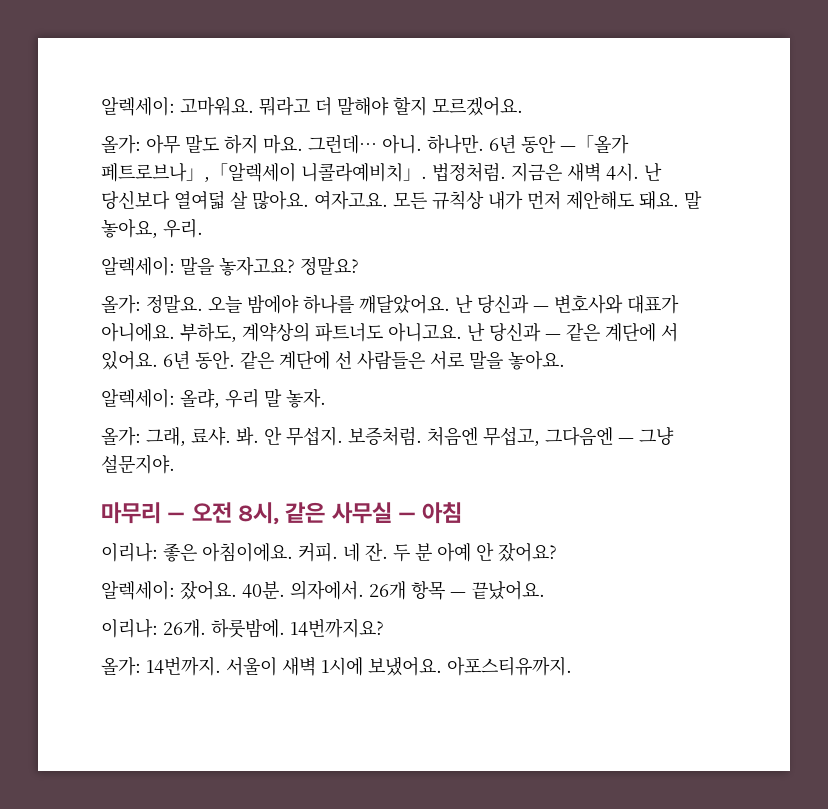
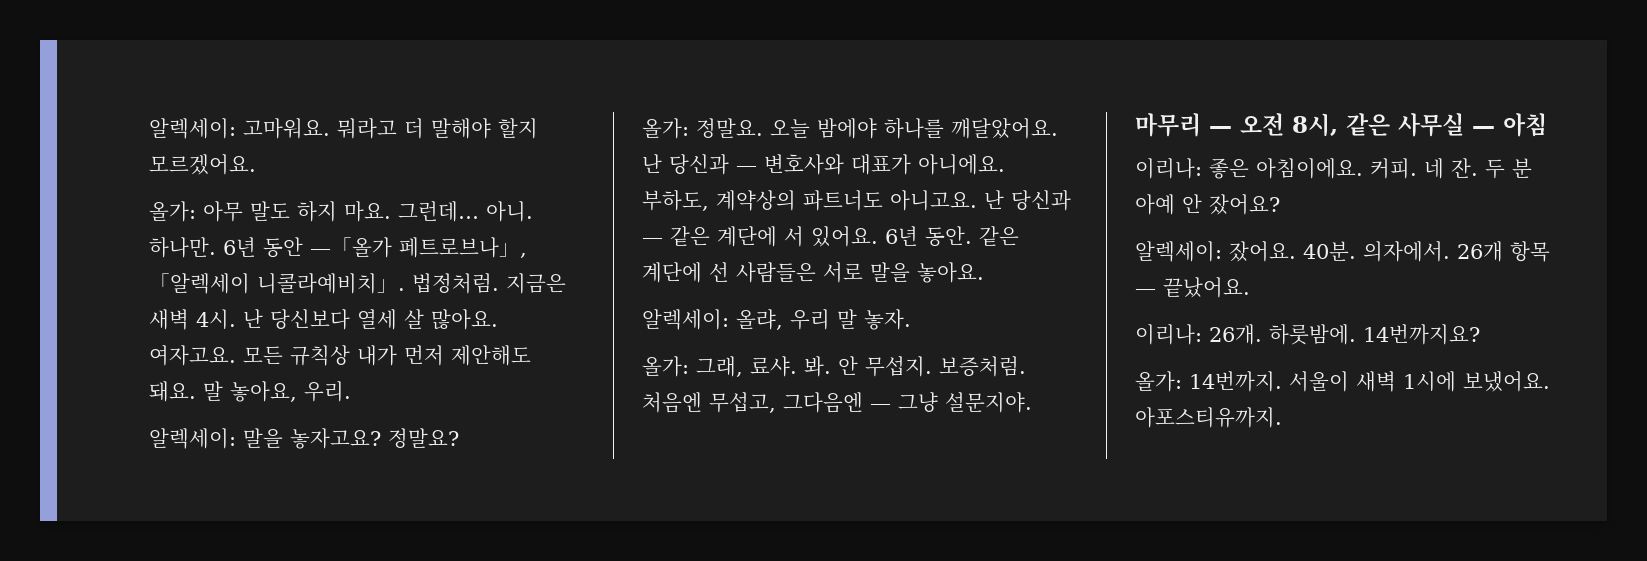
- 난 당신보다 열여덟 살 많아요.
+ 난 당신보다 열세 살 많아요.

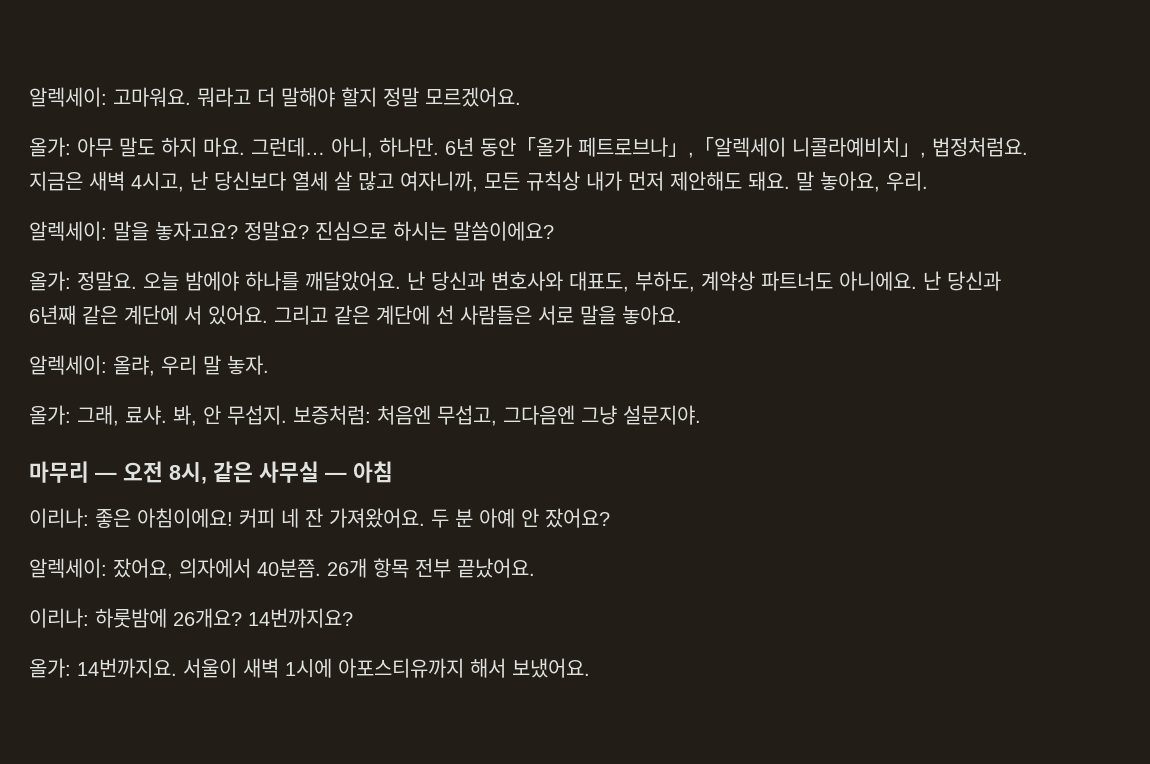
- 뭐라고 더 말해야 할지 모르겠어요.
+ 뭐라고 더 말해야 할지 정말 모르겠어요.
- 아니. 하나만.
+ 아니, 하나만.
- 6년 동안 —「올가 페트로브나」,「알렉세이 니콜라예비치」. 법정처럼.
+ 6년 동안「올가 페트로브나」,「알렉세이 니콜라예비치」, 법정처럼요.
- 지금은 새벽 4시. 난 당신보다 열세 살 많아요. 여자고요. 모든 규칙상 내가 먼저 제안해도 돼요.
+ 지금은 새벽 4시고, 난 당신보다 열세 살 많고 여자니까, 모든 규칙상 내가 먼저 제안해도 돼요.
+ 진심으로 하시는 말씀이에요?
- 난 당신과 — 변호사와 대표가 아니에요. 부하도, 계약상의 파트너도 아니고요. 난 당신과 — 같은 계단에 서 있어요.
+ 난 당신과 변호사와 대표도, 부하도, 계약상 파트너도 아니에요. 난 당신과 6년째 같은 계단에 서 있어요.
- 6년 동안. 같은 계단에 선 사람들은 서로 말을 놓아요.
+ 그리고 같은 계단에 선 사람들은 서로 말을 놓아요.
- 봐. 안 무섭지.
+ 봐, 안 무섭지.
- 보증처럼. 처음엔 무섭고, 그다음엔 — 그냥 설문지야.
+ 보증처럼: 처음엔 무섭고, 그다음엔 그냥 설문지야.
- 이리나: 좋은 아침이에요. 커피. 네 잔.
+ 이리나: 좋은 아침이에요! 커피 네 잔 가져왔어요.
- 알렉세이: 잤어요. 40분. 의자에서.
+ 알렉세이: 잤어요, 의자에서 40분쯤.
- 26개 항목 — 끝났어요.
+ 26개 항목 전부 끝났어요.
- 이리나: 26개. 하룻밤에.
+ 이리나: 하룻밤에 26개요?
- 올가: 14번까지.
+ 올가: 14번까지요.
- 서울이 새벽 1시에 보냈어요. 아포스티유까지.
+ 서울이 새벽 1시에 아포스티유까지 해서 보냈어요.

